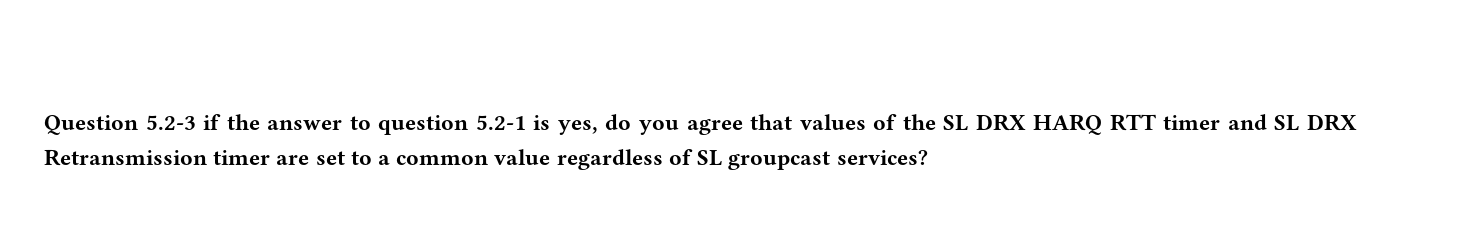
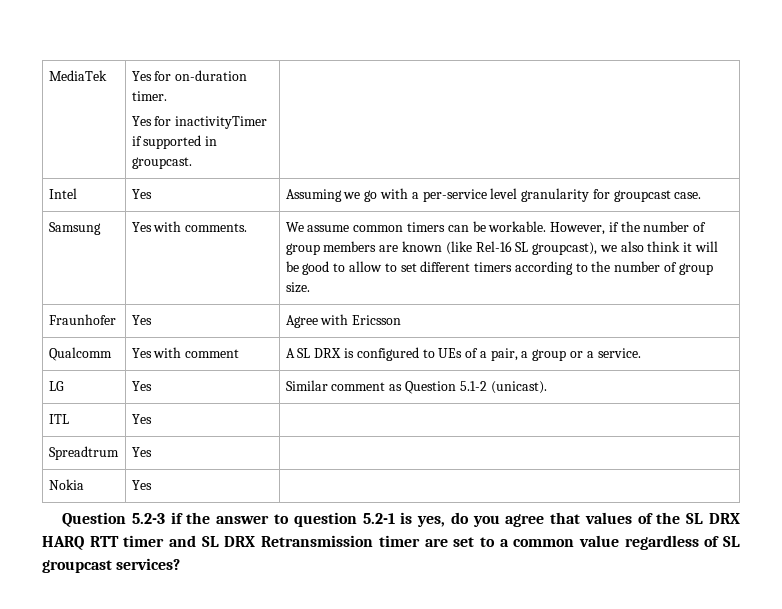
+ MediaTek | Yes for on-duration timer.
+ Yes for inactivityTimer if supported in groupcast. |
+ Intel | Yes | Assuming we go with a per-service level granularity for groupcast case.
+ Samsung | Yes with comments. | We assume common timers can be workable. However, if the number of group members are known (like Rel-16 SL groupcast), we also think it will be good to allow to set different timers according to the number of group size.
+ Fraunhofer | Yes | Agree with Ericsson
+ Qualcomm | Yes with comment | A SL DRX is configured to UEs of a pair, a group or a service.
+ LG | Yes | Similar comment as Question 5.1-2 (unicast).
+ ITL | Yes |
+ Spreadtrum | Yes |
+ Nokia | Yes |

